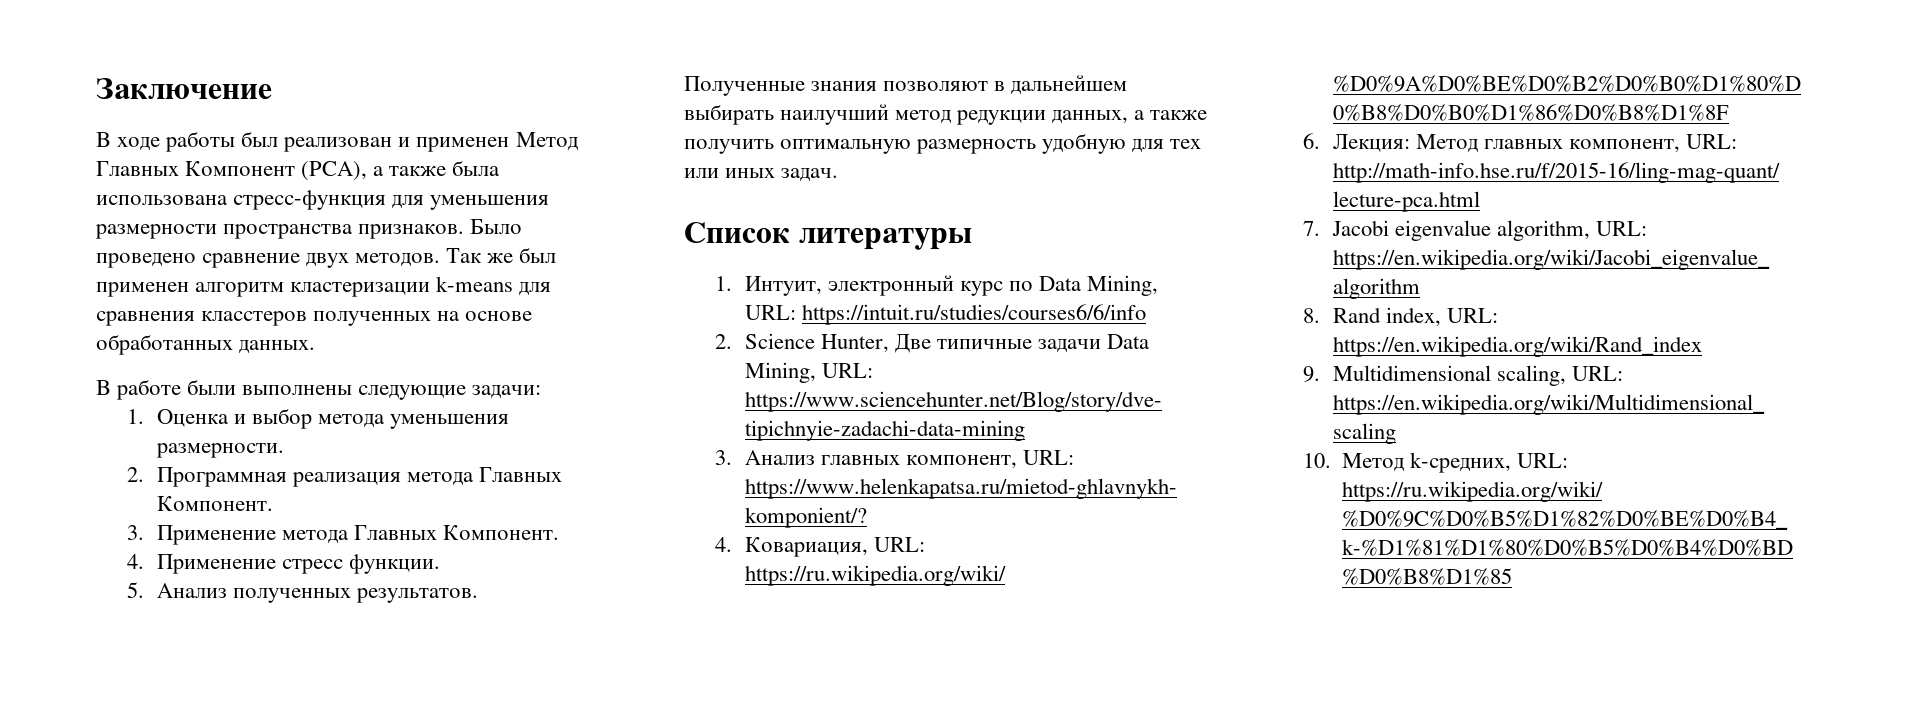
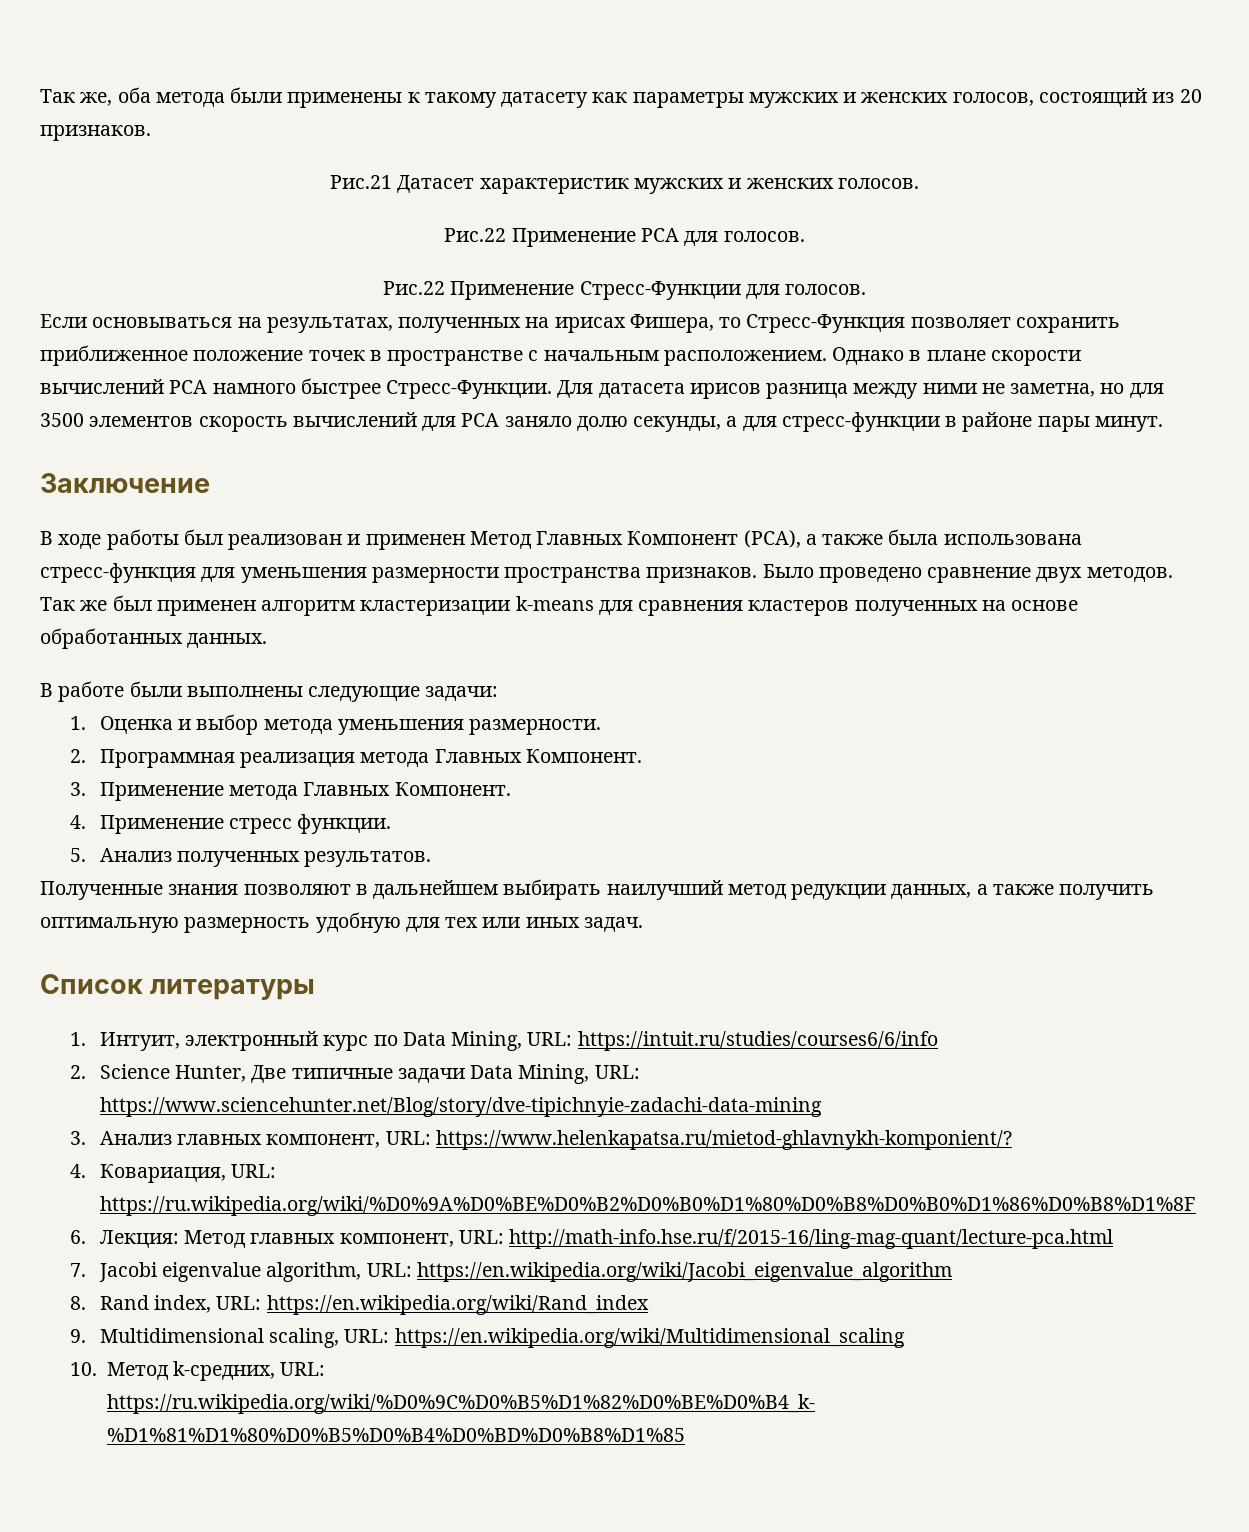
+ Так же, оба метода были применены к такому датасету как параметры мужских и женских голосов, состоящий из 20 признаков.
+ Рис.21 Датасет характеристик мужских и женских голосов.
+ Рис.22 Применение PCA для голосов.
+ Рис.22 Применение Стресс-Функции для голосов.
+ Если основываться на результатах, полученных на ирисах Фишера, то Стресс-Функция позволяет сохранить приближенное положение точек в пространстве с начальным расположением. Однако в плане скорости вычислений PCA намного быстрее Стресс-Функции. Для датасета ирисов разница между ними не заметна, но для 3500 элементов скорость вычислений для PCA заняло долю секунды, а для стресс-функции в районе пары минут.
- Так же был применен алгоритм кластеризации k-means для сравнения класстеров полученных на основе обработанных данных.
+ Так же был применен алгоритм кластеризации k-means для сравнения кластеров полученных на основе обработанных данных.

